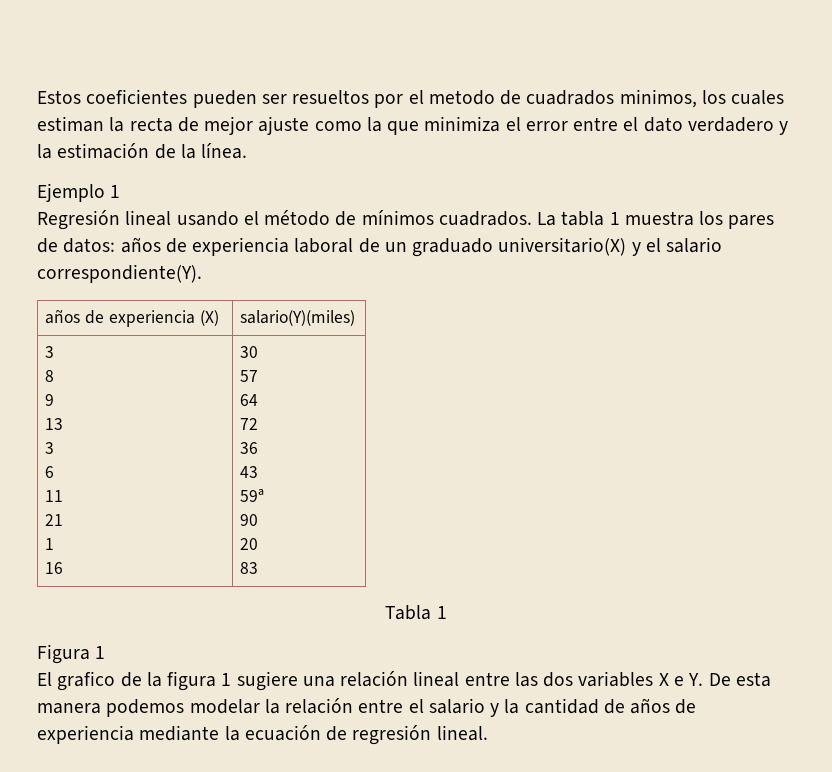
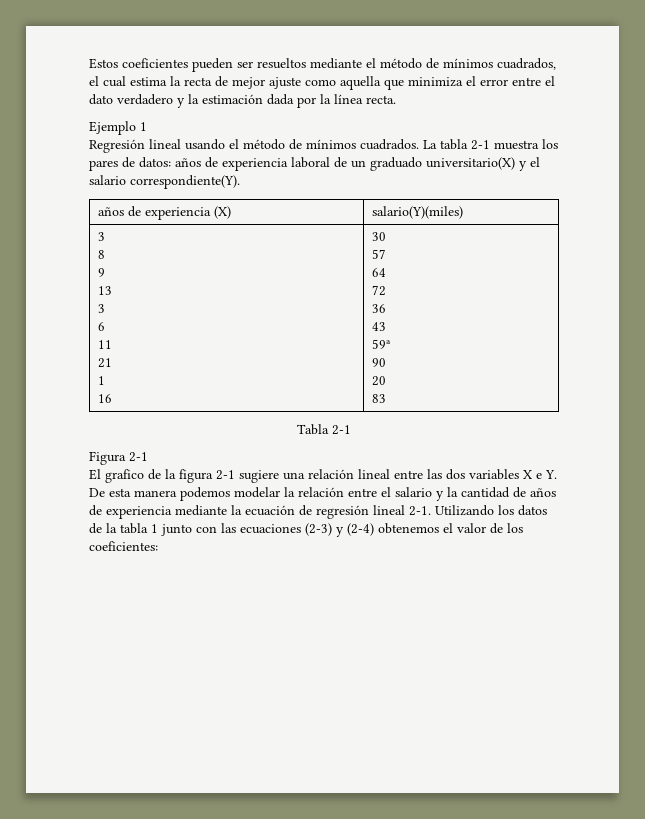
- Estos coeficientes pueden ser resueltos por el metodo de cuadrados minimos, los cuales estiman la recta de mejor ajuste como la que minimiza el error entre el dato verdadero y la estimación de la línea.
+ Estos coeficientes pueden ser resueltos mediante el método de mínimos cuadrados, el cual estima la recta de mejor ajuste como aquella que minimiza el error entre el dato verdadero y la estimación dada por la línea recta.
- La tabla 1 muestra los pares de datos: años de experiencia laboral de un graduado universitario(X) y el salario correspondiente(Y).
+ La tabla 2-1 muestra los pares de datos: años de experiencia laboral de un graduado universitario(X) y el salario correspondiente(Y).
- Tabla 1
+ Tabla 2-1
- Figura 1
+ Figura 2-1
- El grafico de la figura 1 sugiere una relación lineal entre las dos variables X e Y. De esta manera podemos modelar la relación entre el salario y la cantidad de años de experiencia mediante la ecuación de regresión lineal.
+ El grafico de la figura 2-1 sugiere una relación lineal entre las dos variables X e Y. De esta manera podemos modelar la relación entre el salario y la cantidad de años de experiencia mediante la ecuación de regresión lineal 2-1. Utilizando los datos de la tabla 1 junto con las ecuaciones (2-3) y (2-4) obtenemos el valor de los coeficientes:

